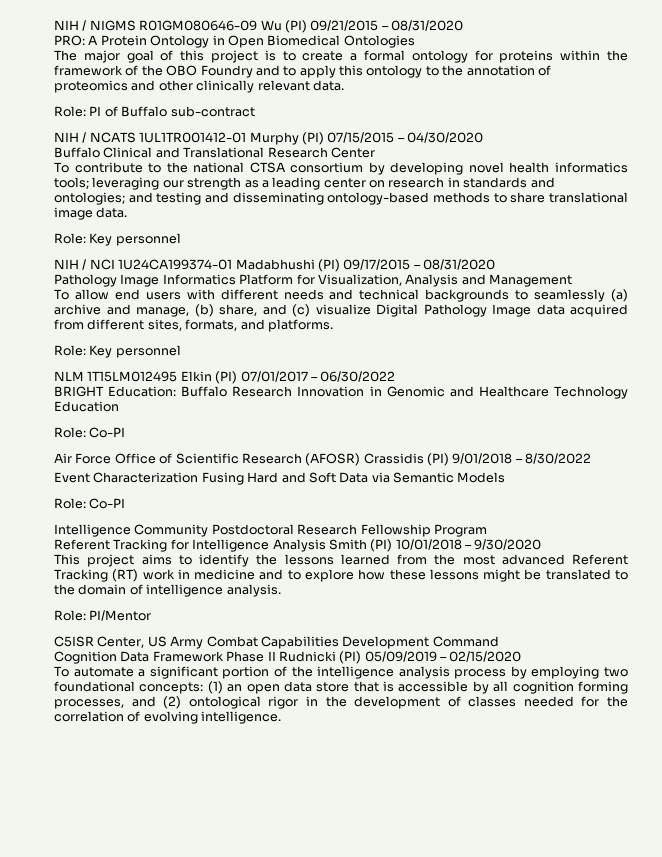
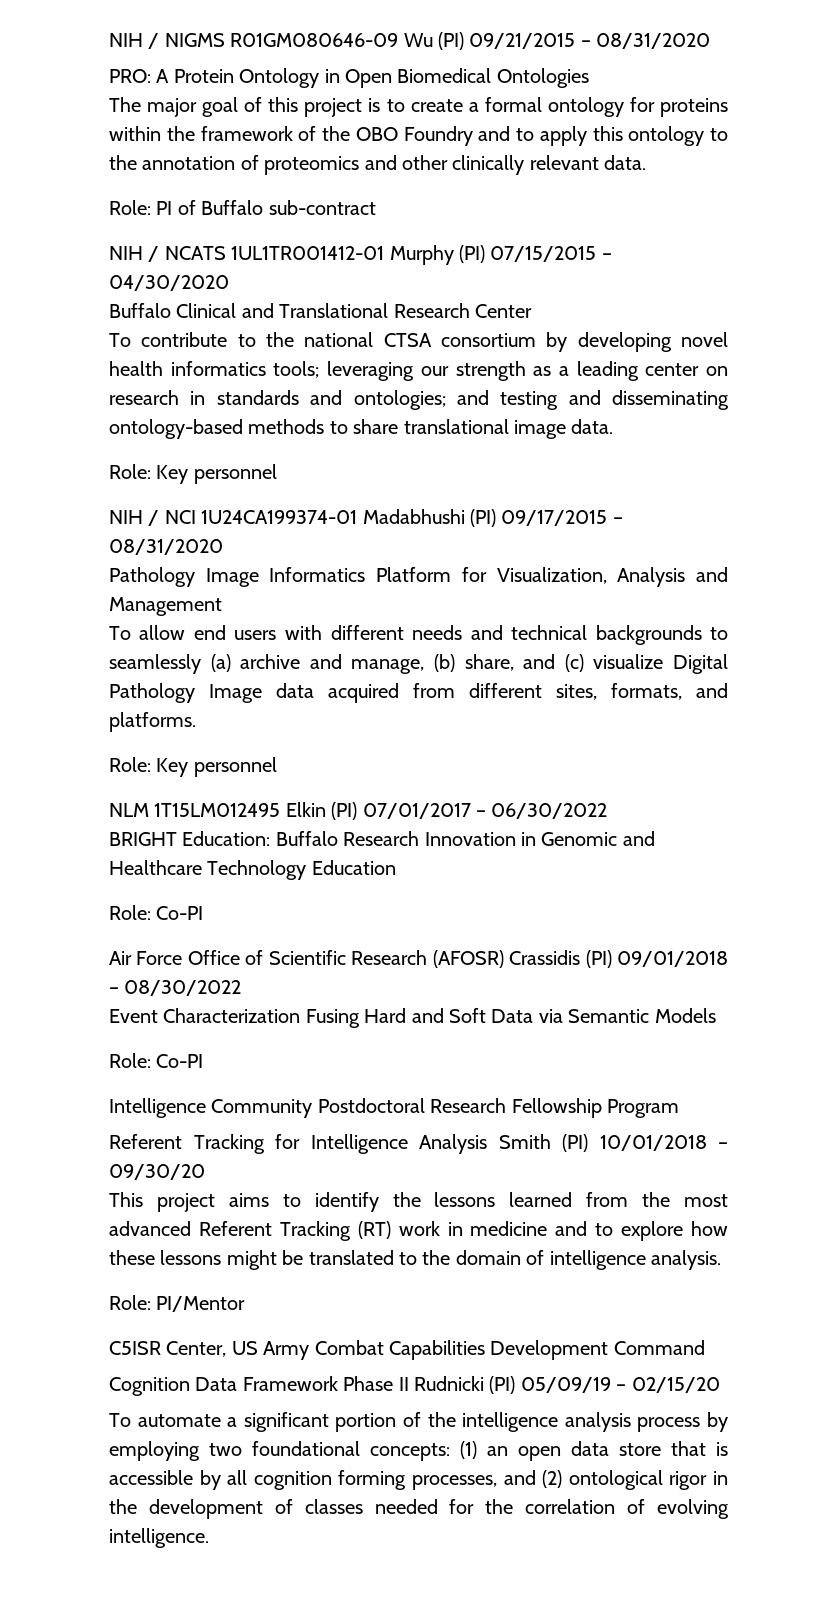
- Air Force Office of Scientific Research (AFOSR) Crassidis (PI) 9/01/2018 – 8/30/2022
+ Air Force Office of Scientific Research (AFOSR) Crassidis (PI) 09/01/2018 – 08/30/2022
- Referent Tracking for Intelligence Analysis Smith (PI) 10/01/2018 – 9/30/2020
+ Referent Tracking for Intelligence Analysis Smith (PI) 10/01/2018 – 09/30/20
- Cognition Data Framework Phase II Rudnicki (PI) 05/09/2019 – 02/15/2020
+ Cognition Data Framework Phase II Rudnicki (PI) 05/09/19 – 02/15/20

